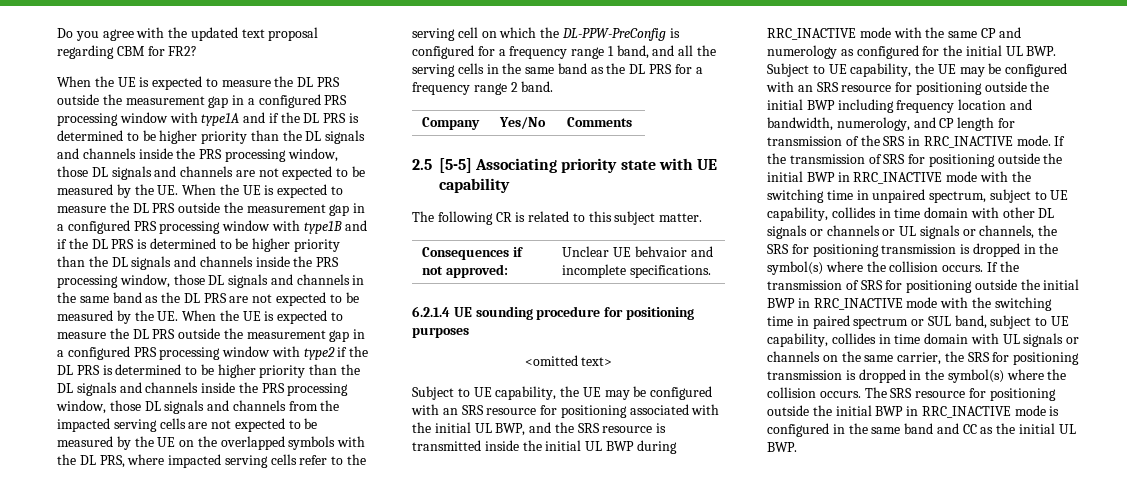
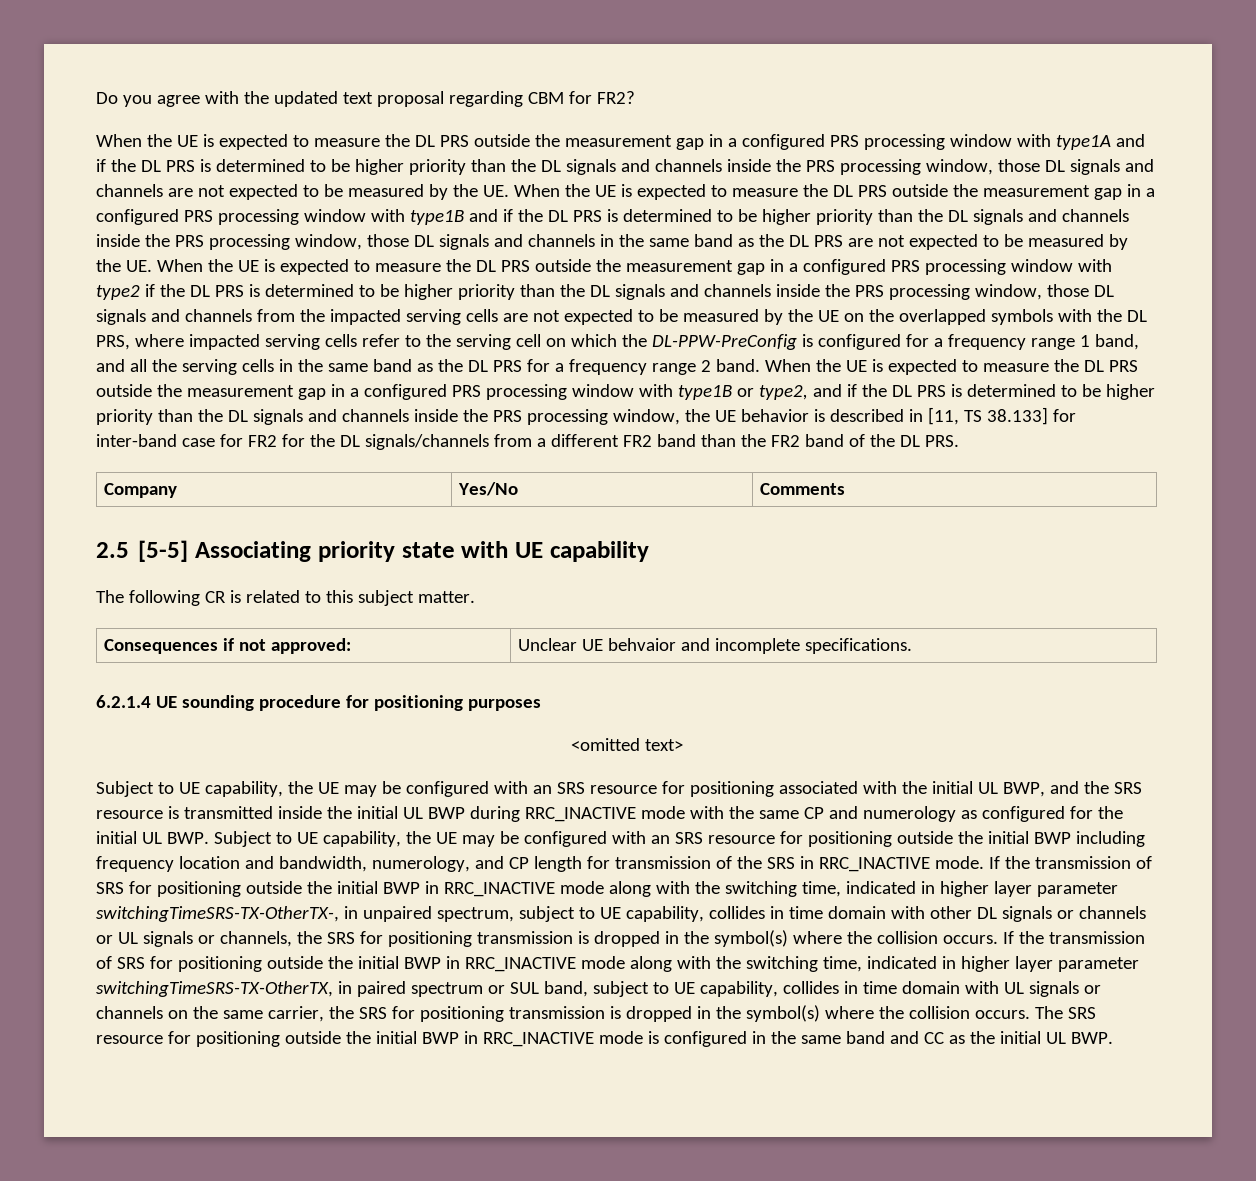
+ When the UE is expected to measure the DL PRS outside the measurement gap in a configured PRS processing window with type1B or type2, and if the DL PRS is determined to be higher priority than the DL signals and channels inside the PRS processing window, the UE behavior is described in [11, TS 38.133] for inter-band case for FR2 for the DL signals/channels from a different FR2 band than the FR2 band of the DL PRS.
- If the transmission of SRS for positioning outside the initial BWP in RRC_INACTIVE mode with the switching time in unpaired spectrum, subject to UE capability, collides in time domain with other DL signals or channels or UL signals or channels, the SRS for positioning transmission is dropped in the symbol(s) where the collision occurs.
+ If the transmission of SRS for positioning outside the initial BWP in RRC_INACTIVE mode along with the switching time, indicated in higher layer parameter switchingTimeSRS-TX-OtherTX-, in unpaired spectrum, subject to UE capability, collides in time domain with other DL signals or channels or UL signals or channels, the SRS for positioning transmission is dropped in the symbol(s) where the collision occurs.
- If the transmission of SRS for positioning outside the initial BWP in RRC_INACTIVE mode with the switching time in paired spectrum or SUL band, subject to UE capability, collides in time domain with UL signals or channels on the same carrier, the SRS for positioning transmission is dropped in the symbol(s) where the collision occurs.
+ If the transmission of SRS for positioning outside the initial BWP in RRC_INACTIVE mode along with the switching time, indicated in higher layer parameter switchingTimeSRS-TX-OtherTX, in paired spectrum or SUL band, subject to UE capability, collides in time domain with UL signals or channels on the same carrier, the SRS for positioning transmission is dropped in the symbol(s) where the collision occurs.

